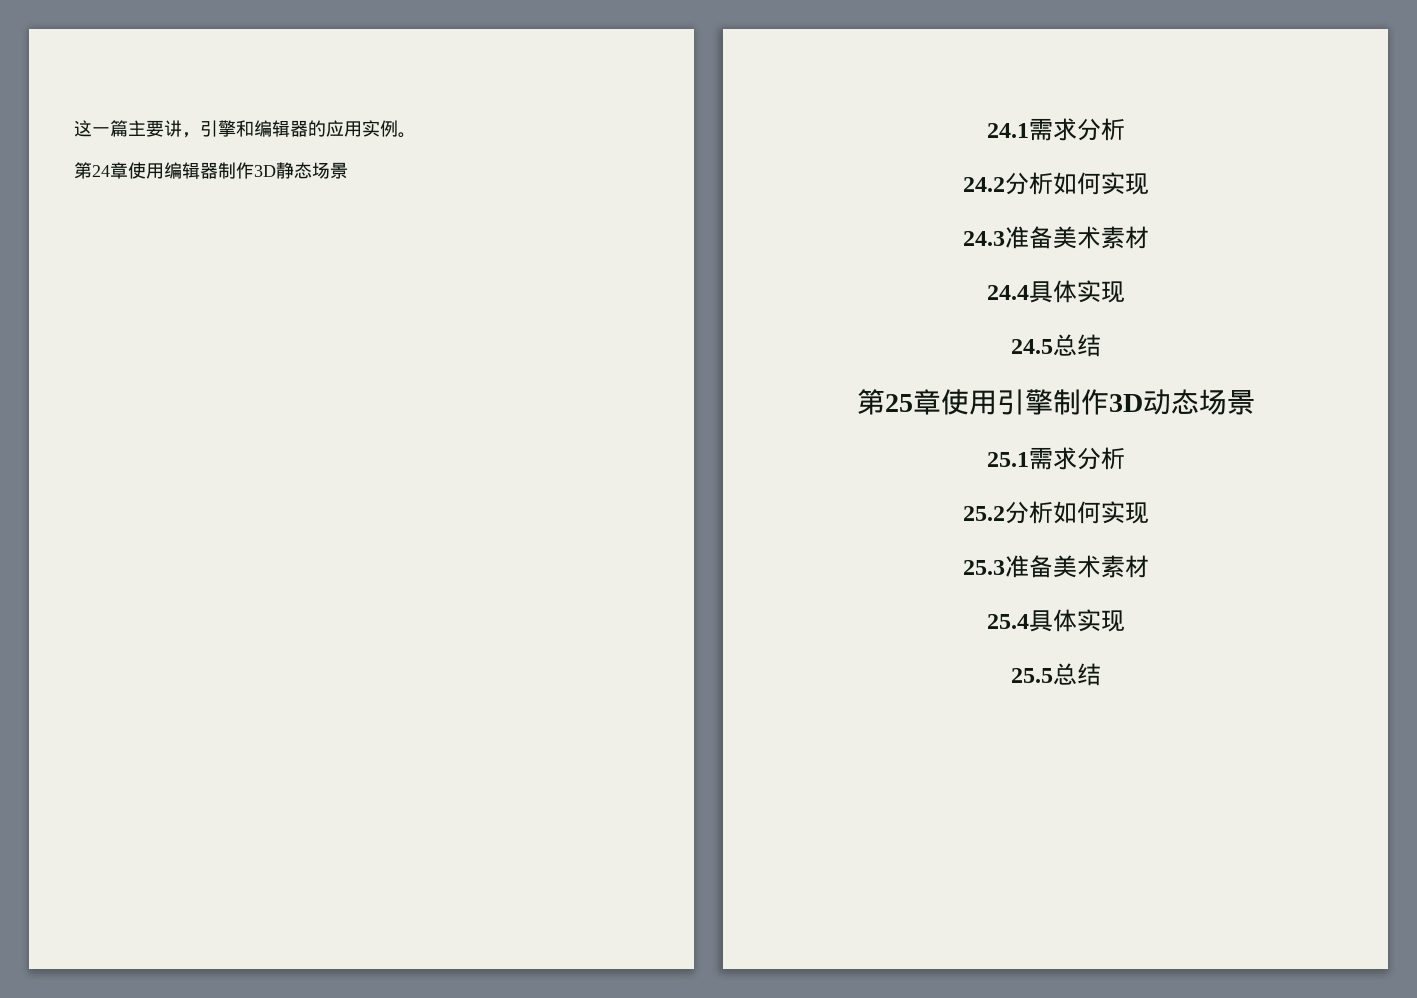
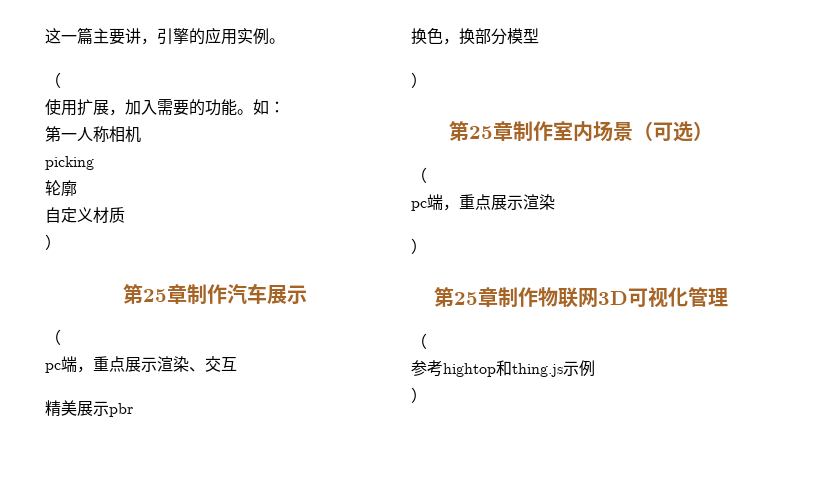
- 这一篇主要讲，引擎和编辑器的应用实例。
- 第24章使用编辑器制作3D静态场景
- 24.1需求分析
- 24.2分析如何实现
- 24.3准备美术素材
- 24.4具体实现
- 24.5总结
- 第25章使用引擎制作3D动态场景
- 25.1需求分析
- 25.2分析如何实现
- 25.3准备美术素材
- 25.4具体实现
- 25.5总结
+ 这一篇主要讲，引擎的应用实例。
+ （
+ 使用扩展，加入需要的功能。如：
+ 第一人称相机
+ picking
+ 轮廓
+ 自定义材质
+ ）
+ 第25章制作汽车展示
+ （
+ pc端，重点展示渲染、交互
+ 精美展示pbr
+ 换色，换部分模型
+ ）
+ 第25章制作室内场景（可选）
+ （
+ pc端，重点展示渲染
+ ）
+ 第25章制作物联网3D可视化管理
+ （
+ 参考hightop和thing.js示例
+ ）

